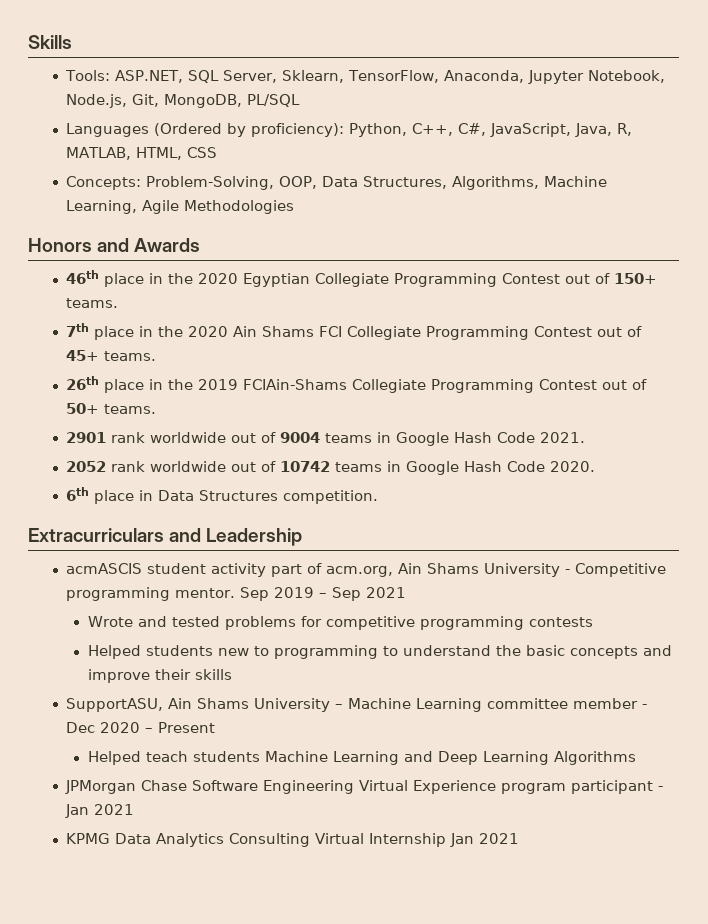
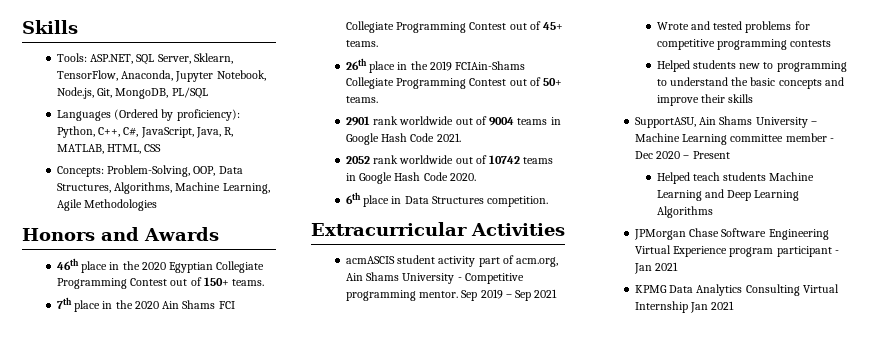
- Extracurriculars and Leadership
+ Extracurricular Activities

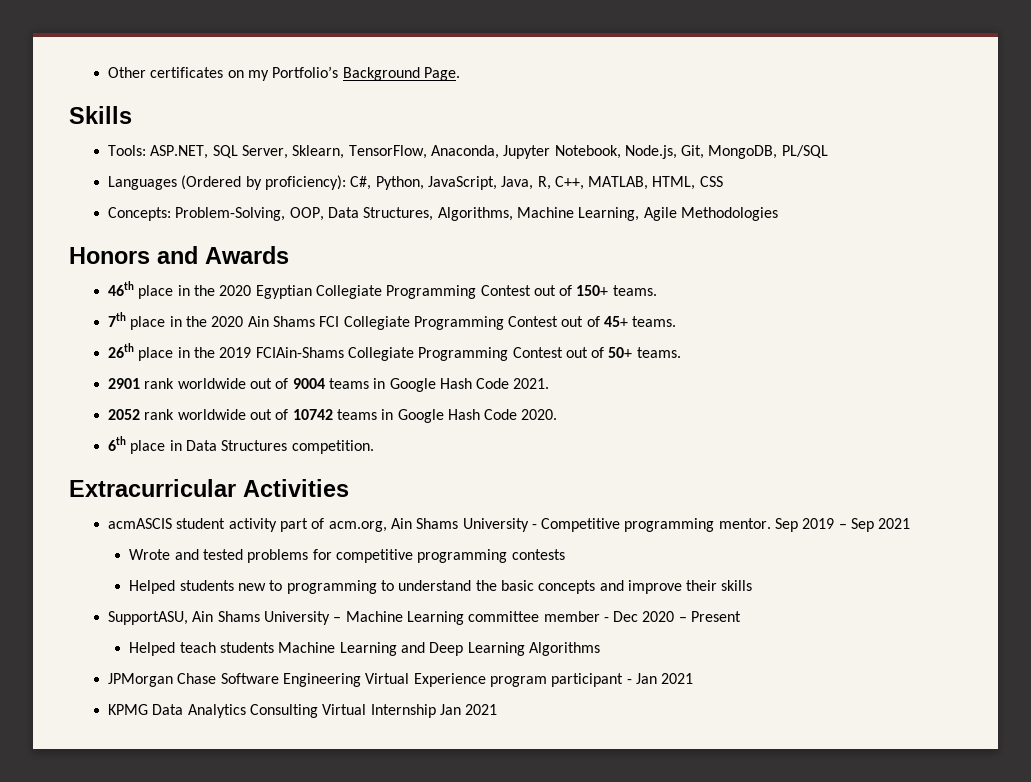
+ Other certificates on my Portfolio’s Background Page.
- Languages (Ordered by proficiency): Python, C++, C#, JavaScript, Java, R, MATLAB, HTML, CSS
+ Languages (Ordered by proficiency): C#, Python, JavaScript, Java, R, C++, MATLAB, HTML, CSS

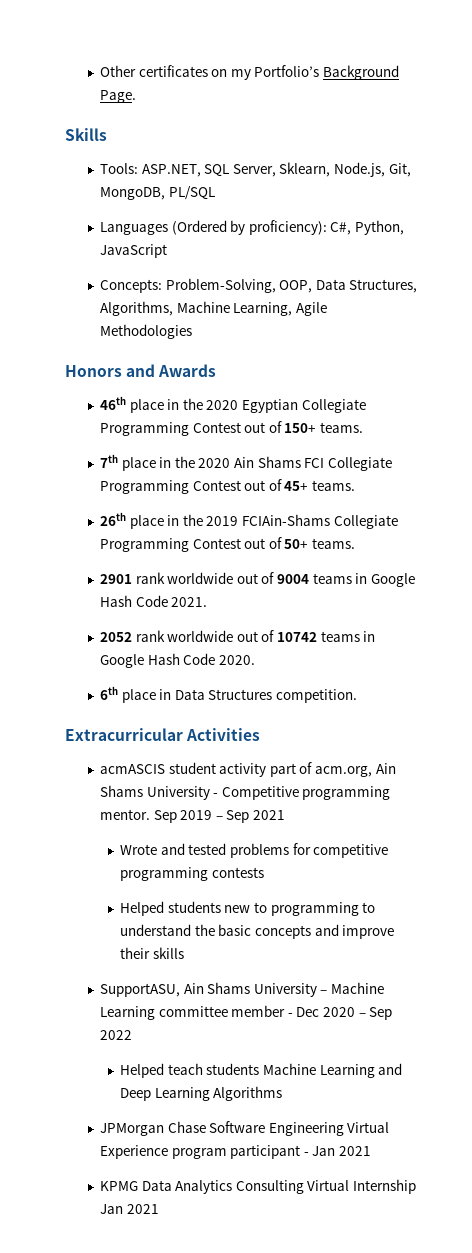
- Tools: ASP.NET, SQL Server, Sklearn, TensorFlow, Anaconda, Jupyter Notebook, Node.js, Git, MongoDB, PL/SQL
+ Tools: ASP.NET, SQL Server, Sklearn, Node.js, Git, MongoDB, PL/SQL
- Languages (Ordered by proficiency): C#, Python, JavaScript, Java, R, C++, MATLAB, HTML, CSS
+ Languages (Ordered by proficiency): C#, Python, JavaScript
- SupportASU, Ain Shams University – Machine Learning committee member - Dec 2020 – Present
+ SupportASU, Ain Shams University – Machine Learning committee member - Dec 2020 – Sep 2022

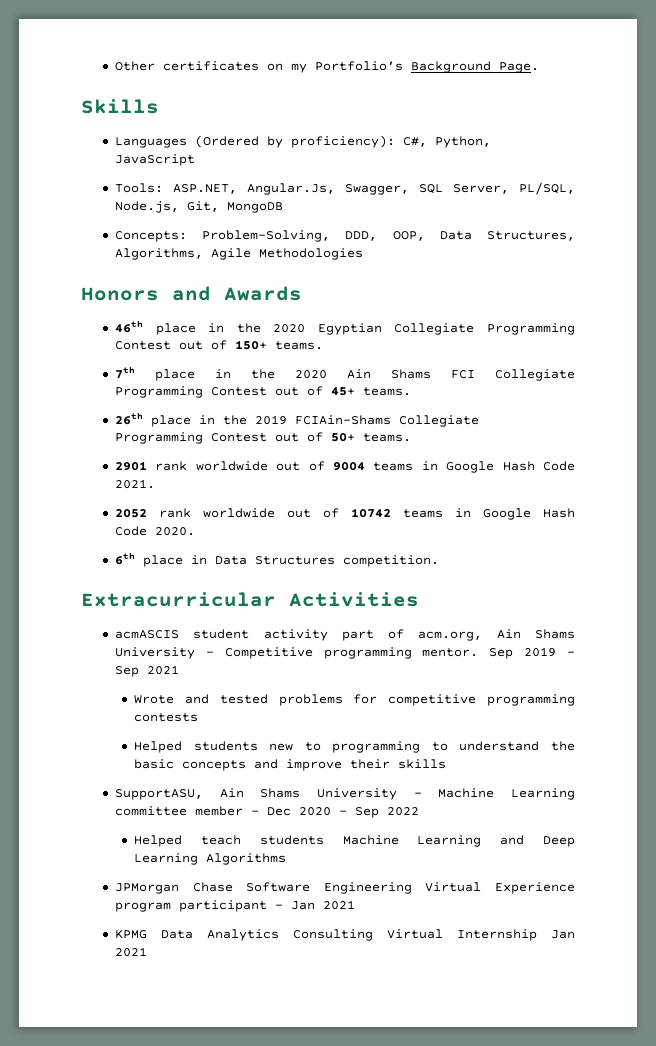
- Tools: ASP.NET, SQL Server, Sklearn, Node.js, Git, MongoDB, PL/SQL
+ Tools: ASP.NET, Angular.Js, Swagger, SQL Server, PL/SQL, Node.js, Git, MongoDB
- Concepts: Problem-Solving, OOP, Data Structures, Algorithms, Machine Learning, Agile Methodologies
+ Concepts: Problem-Solving, DDD, OOP, Data Structures, Algorithms, Agile Methodologies

